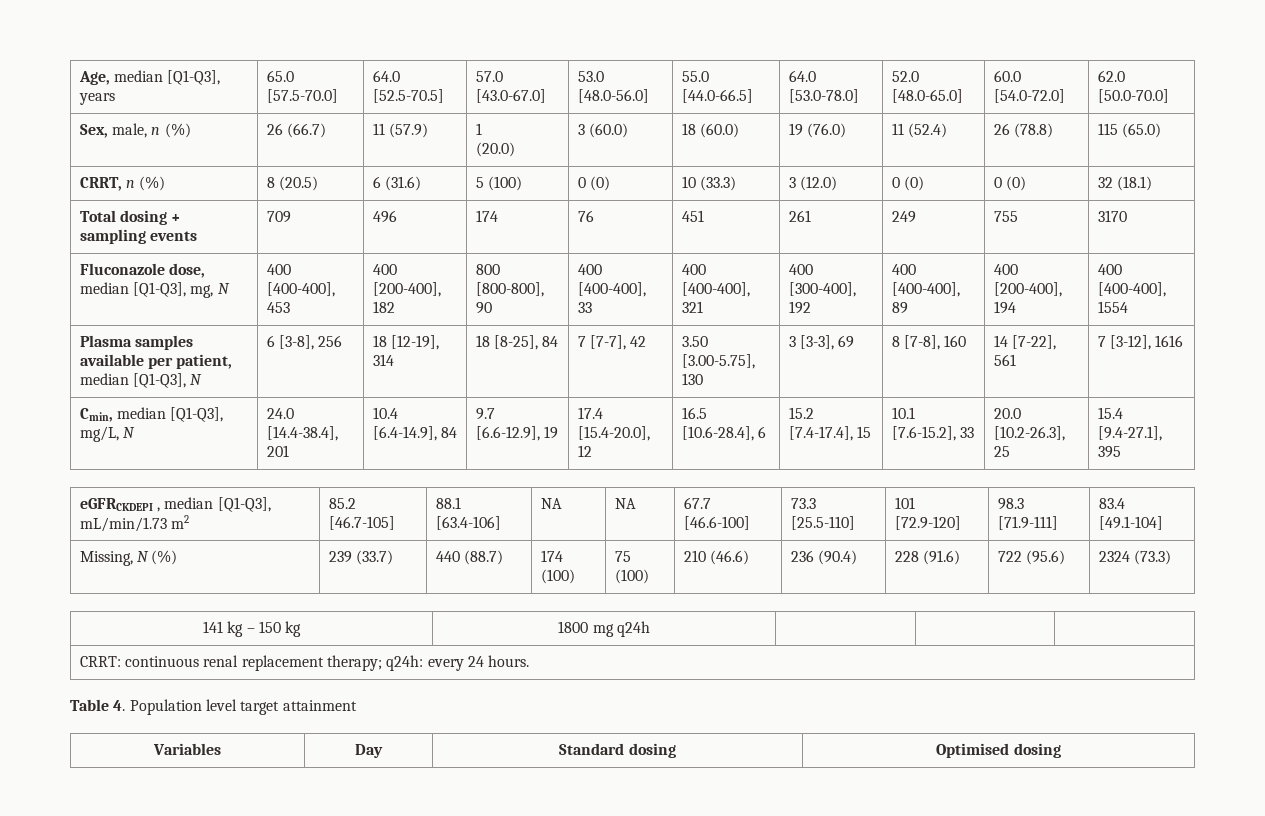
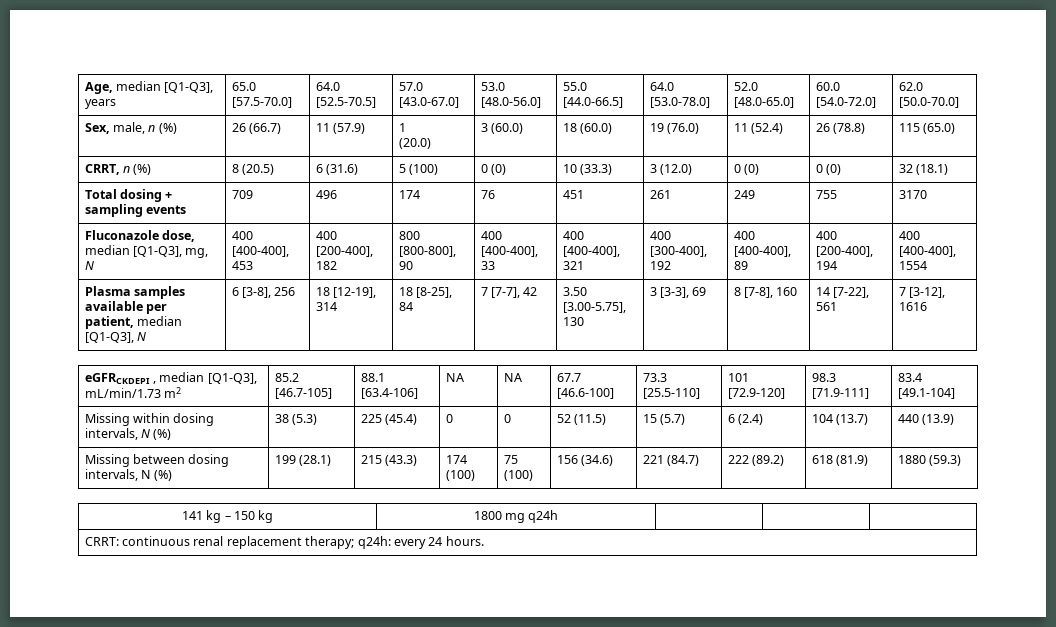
- Cmin, median [Q1-Q3], mg/L, N | 24.0 [14.4-38.4], 201 | 10.4 [6.4-14.9], 84 | 9.7 [6.6-12.9], 19 | 17.4 [15.4-20.0], 12 | 16.5 [10.6-28.4], 6 | 15.2 [7.4-17.4], 15 | 10.1 [7.6-15.2], 33 | 20.0 [10.2-26.3], 25 | 15.4 [9.4-27.1], 395
- Missing, N (%) | 239 (33.7) | 440 (88.7) | 174 (100) | 75 (100) | 210 (46.6) | 236 (90.4) | 228 (91.6) | 722 (95.6) | 2324 (73.3)
+ Missing within dosing intervals, N (%) | 38 (5.3) | 225 (45.4) | 0 | 0 | 52 (11.5) | 15 (5.7) | 6 (2.4) | 104 (13.7) | 440 (13.9)
+ Missing between dosing intervals, N (%) | 199 (28.1) | 215 (43.3) | 174 (100) | 75 (100) | 156 (34.6) | 221 (84.7) | 222 (89.2) | 618 (81.9) | 1880 (59.3)
- Table 4. Population level target attainment
- Variables | Day | Standard dosing | Optimised dosing

